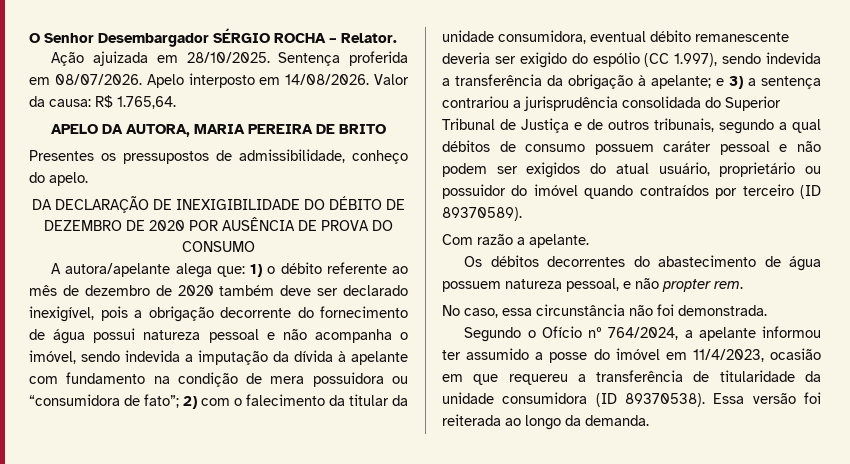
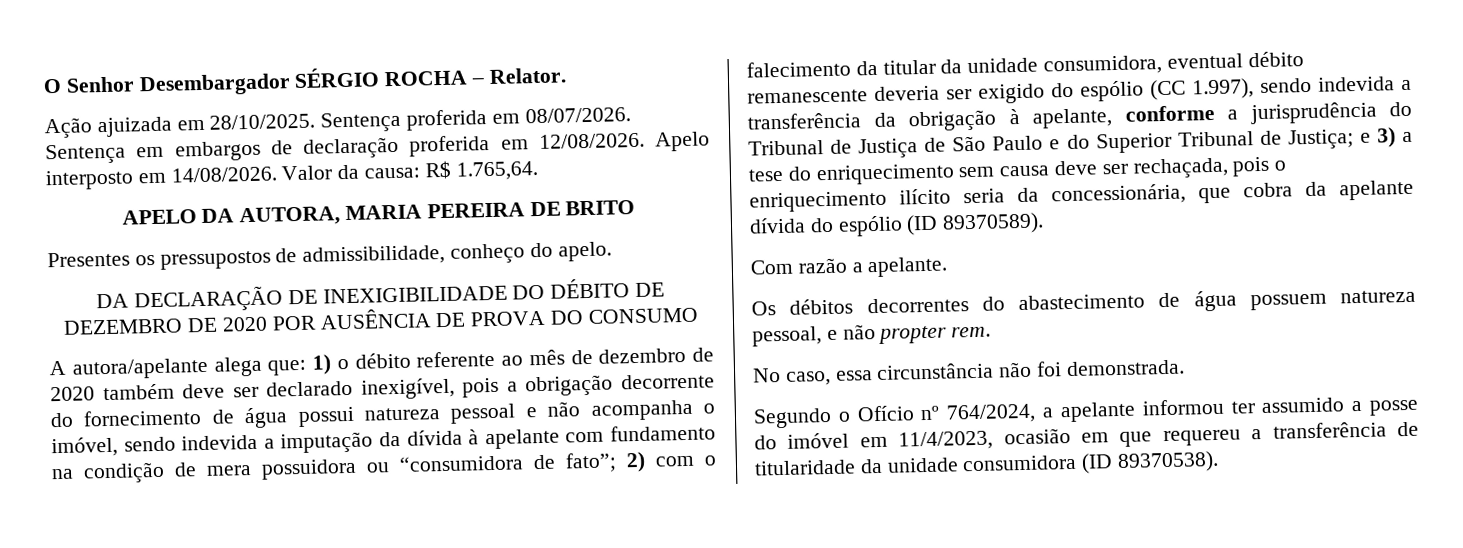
+ Sentença em embargos de declaração proferida em 12/08/2026.
- 2) com o falecimento da titular da unidade consumidora, eventual débito remanescente deveria ser exigido do espólio (CC 1.997), sendo indevida a transferência da obrigação à apelante; e 3) a sentença contrariou a jurisprudência consolidada do Superior Tribunal de Justiça e de outros tribunais, segundo a qual débitos de consumo possuem caráter pessoal e não podem ser exigidos do atual usuário, proprietário ou possuidor do imóvel quando contraídos por terceiro (ID 89370589).
+ 2) com o falecimento da titular da unidade consumidora, eventual débito remanescente deveria ser exigido do espólio (CC 1.997), sendo indevida a transferência da obrigação à apelante, conforme a jurisprudência do Tribunal de Justiça de São Paulo e do Superior Tribunal de Justiça; e 3) a tese do enriquecimento sem causa deve ser rechaçada, pois o enriquecimento ilícito seria da concessionária, que cobra da apelante dívida do espólio (ID 89370589).
- Essa versão foi reiterada ao longo da demanda.

